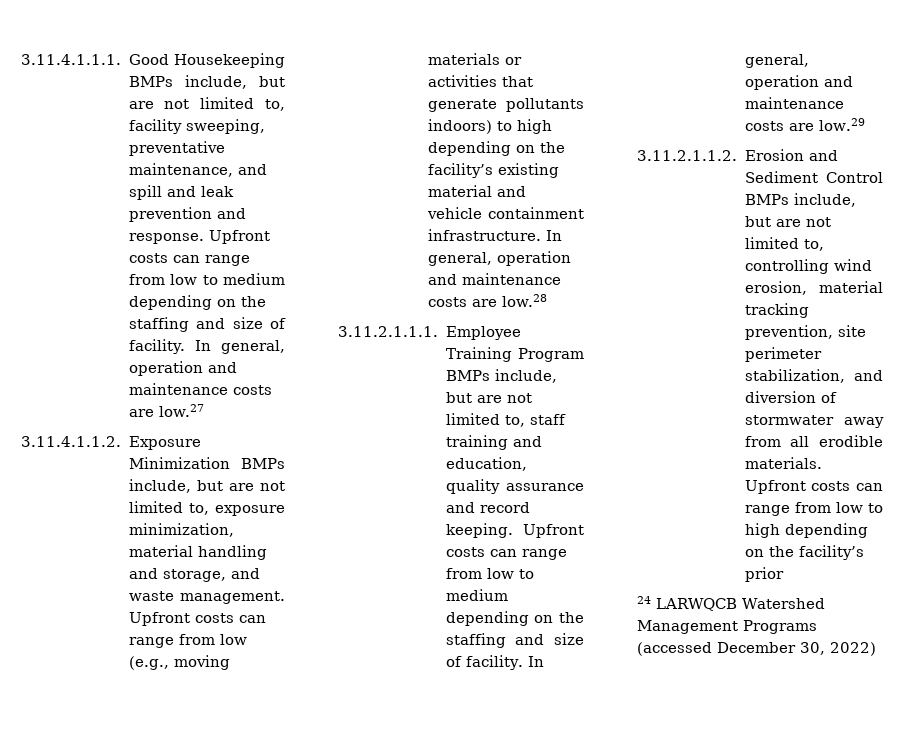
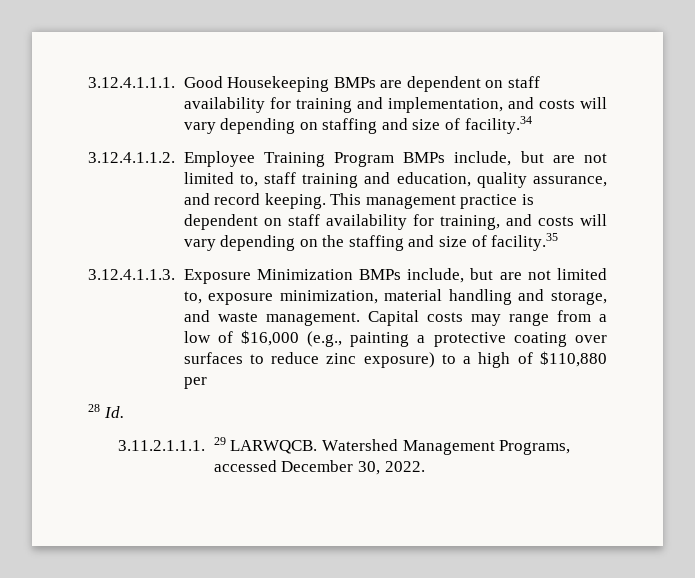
- 3.11.4.1.1.1. Good Housekeeping BMPs include, but are not limited to, facility sweeping, preventative maintenance, and spill and leak prevention and response. Upfront costs can range from low to medium depending on the staffing and size of facility. In general, operation and maintenance costs are low.27
- 3.11.4.1.1.2. Exposure Minimization BMPs include, but are not limited to, exposure minimization, material handling and storage, and waste management.
+ 3.12.4.1.1.1. Good Housekeeping BMPs are dependent on staff availability for training and implementation, and costs will vary depending on staffing and size of facility.34
+ 3.12.4.1.1.2. Employee Training Program BMPs include, but are not limited to, staff training and education, quality assurance, and record keeping. This management practice is dependent on staff availability for training, and costs will vary depending on the staffing and size of facility.35
+ 3.12.4.1.1.3. Exposure Minimization BMPs include, but are not limited to, exposure minimization, material handling and storage, and waste management.
- Upfront costs can range from low (e.g., moving materials or activities that generate pollutants indoors) to high depending on the facility’s existing material and vehicle containment infrastructure. In general, operation and maintenance costs are low.28
- 3.11.2.1.1.1. Employee Training Program BMPs include, but are not limited to, staff training and education, quality assurance and record keeping. Upfront costs can range from low to medium depending on the staffing and size of facility. In general, operation and maintenance costs are low.29
- 3.11.2.1.1.2. Erosion and Sediment Control BMPs include, but are not limited to, controlling wind erosion, material tracking prevention, site perimeter stabilization, and diversion of stormwater away from all erodible materials. Upfront costs can range from low to high depending on the facility’s prior
- 24 LARWQCB Watershed Management Programs (accessed December 30, 2022)
+ Capital costs may range from a low of $16,000 (e.g., painting a protective coating over surfaces to reduce zinc exposure) to a high of $110,880 per
+ 28 Id.
+ 3.11.2.1.1.1. 29 LARWQCB. Watershed Management Programs, accessed December 30, 2022.

